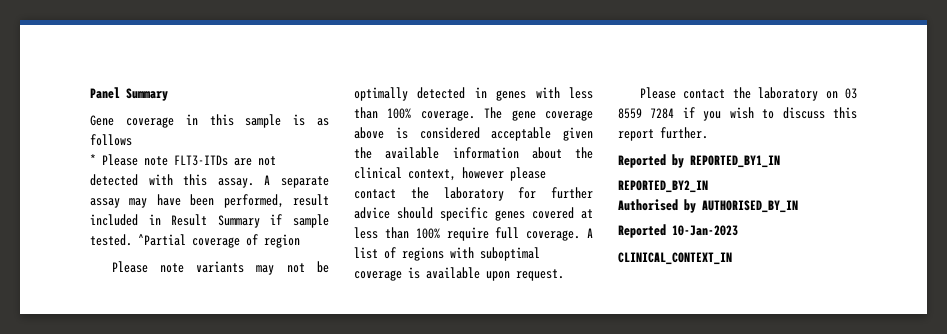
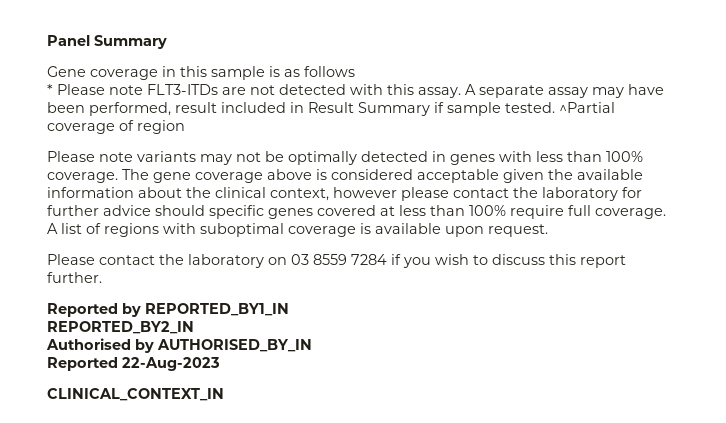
- Reported 10-Jan-2023
+ Reported 22-Aug-2023

